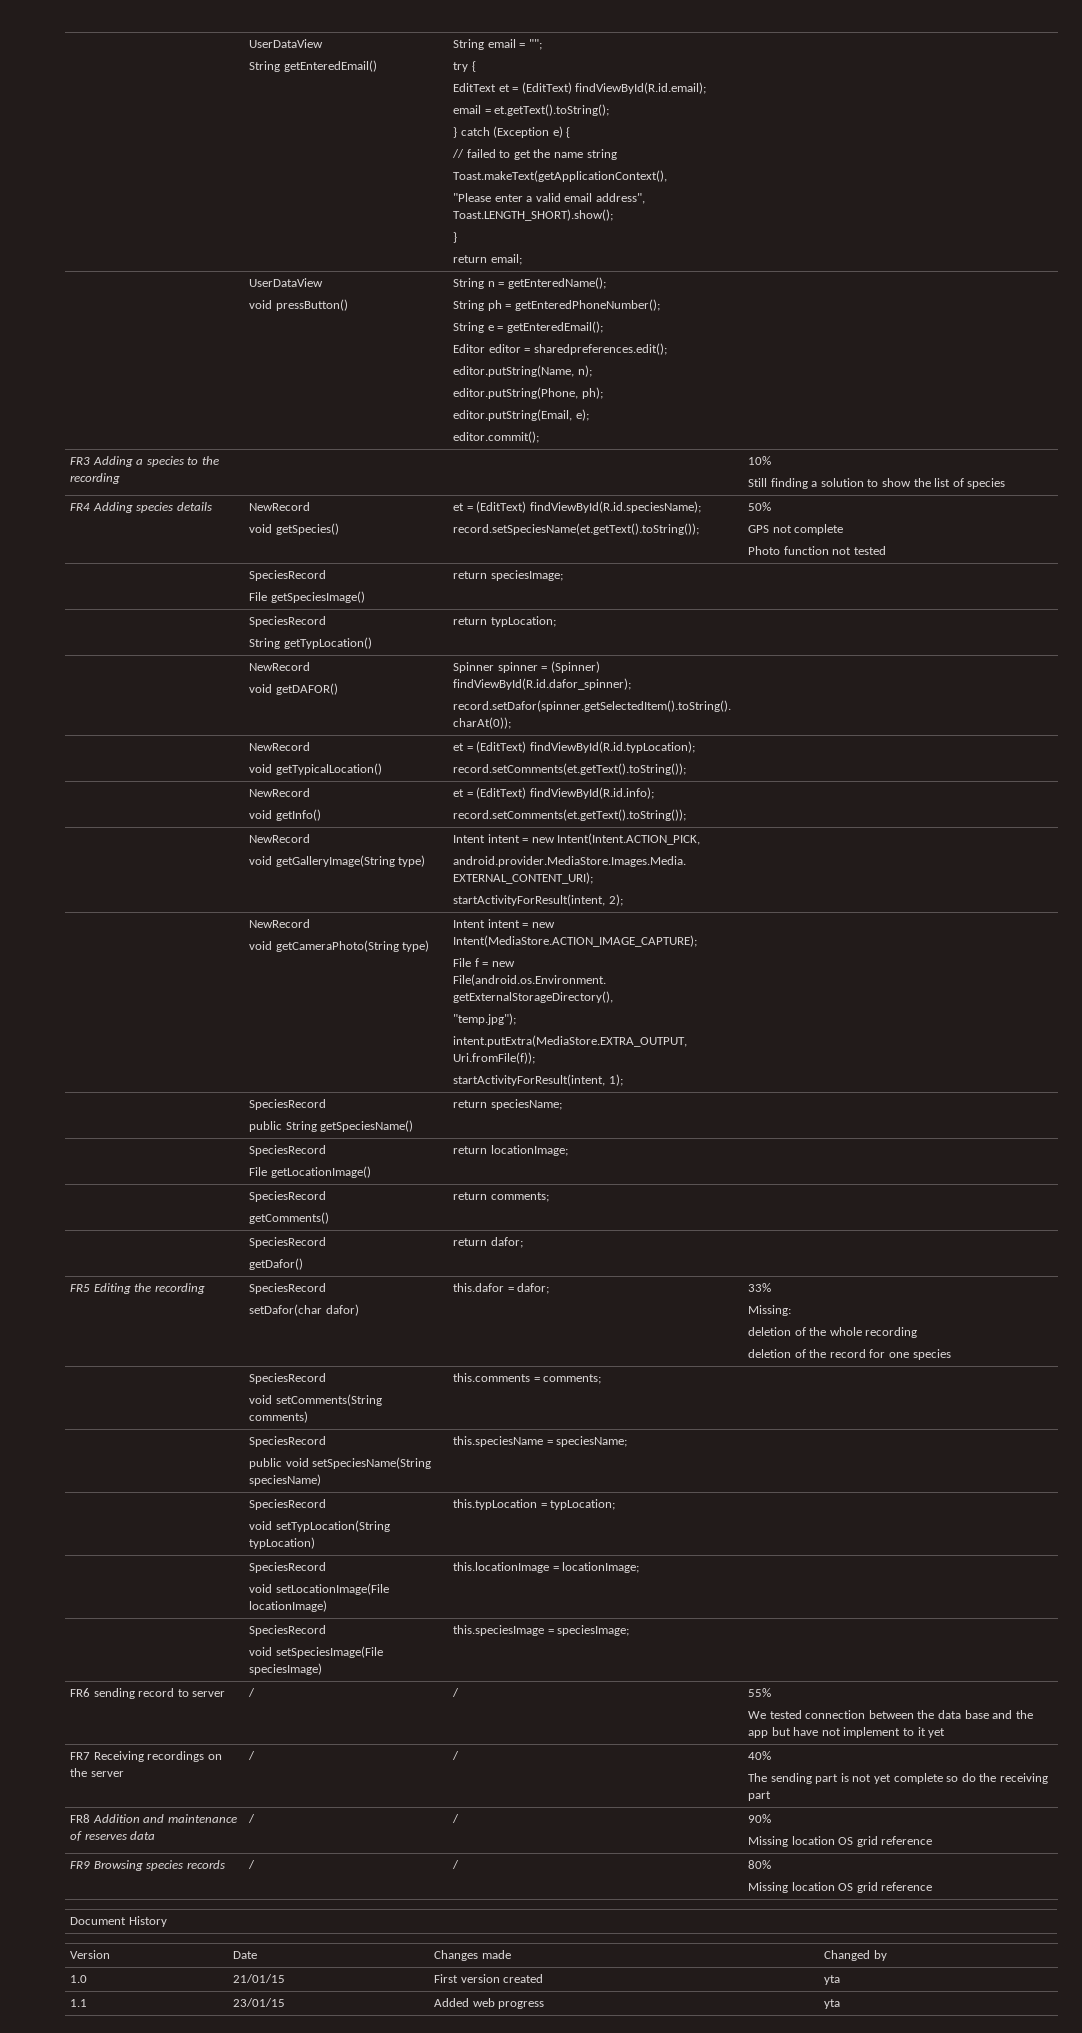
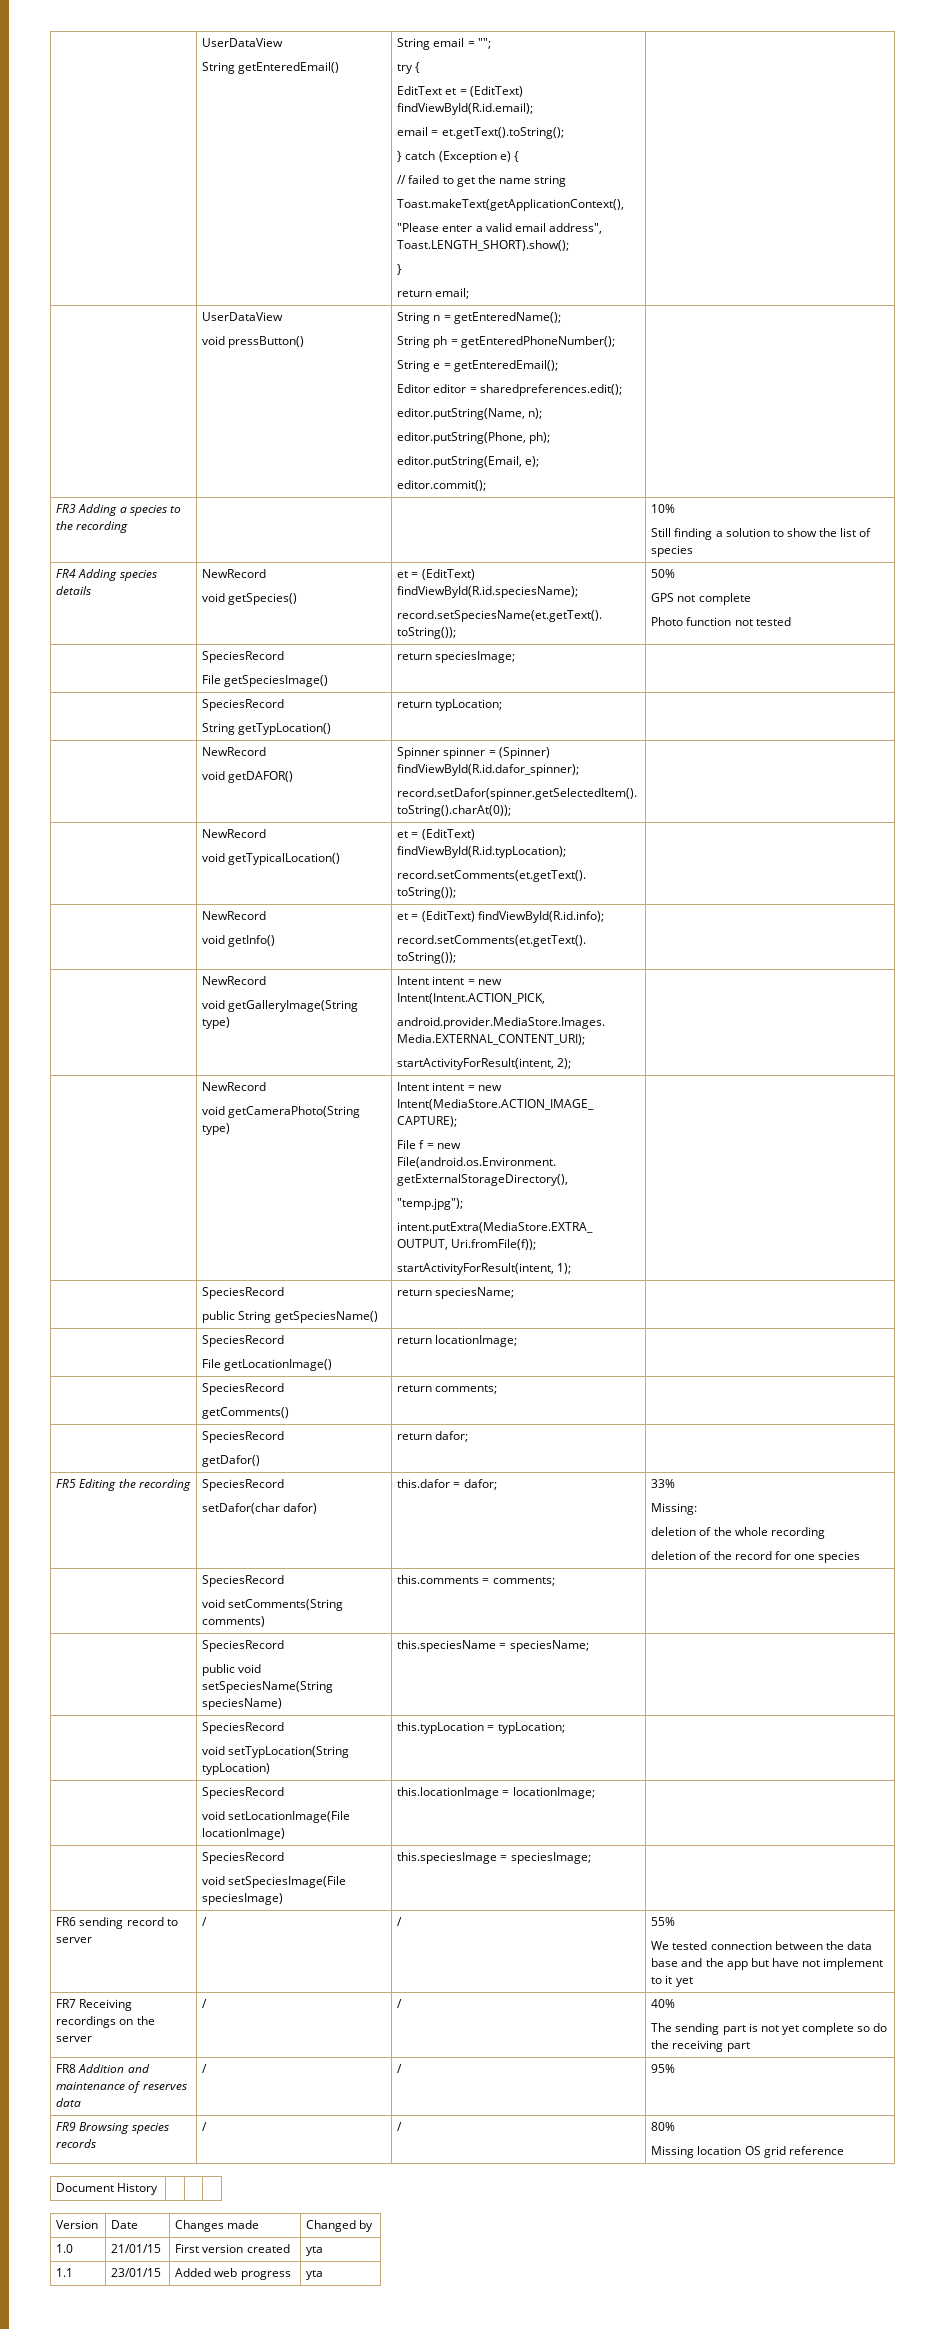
- FR8 Addition and maintenance of reserves data | / | / | 90%
- Missing location OS grid reference
+ FR8 Addition and maintenance of reserves data | / | / | 95%

